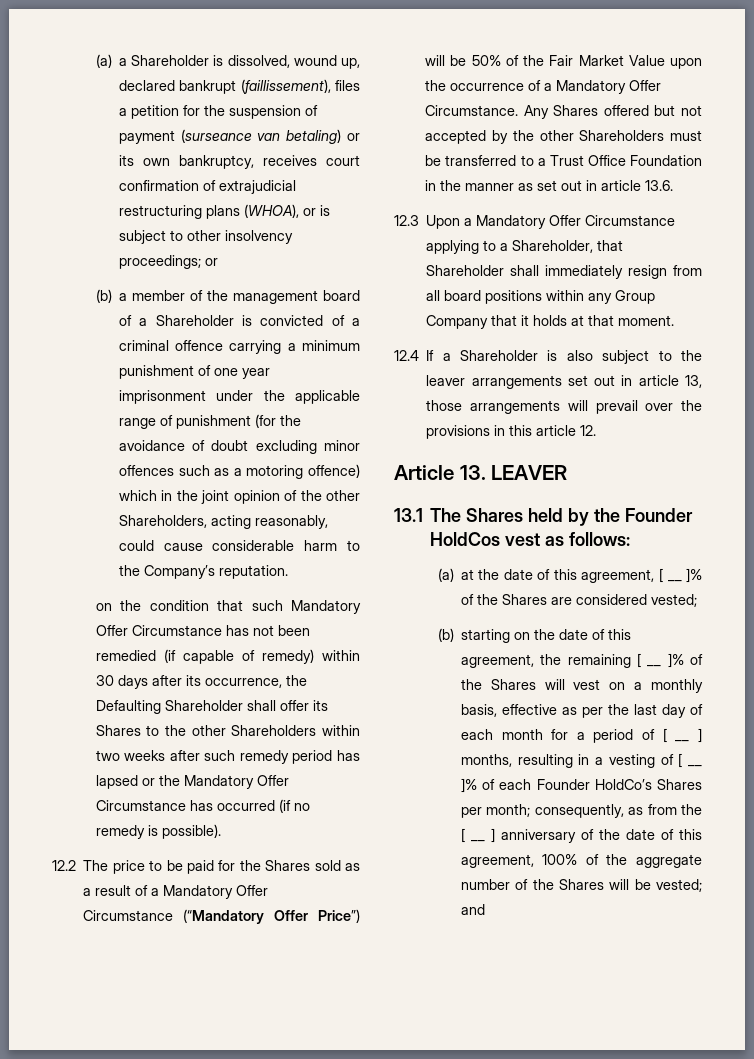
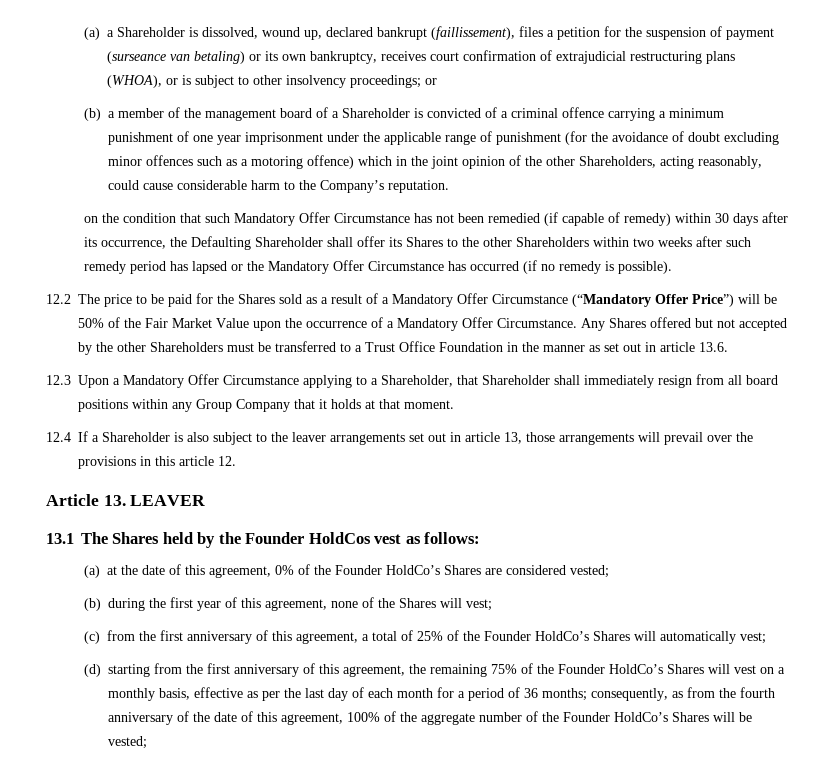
- (a) at the date of this agreement, [ __ ]% of the Shares are considered vested;
+ (a) at the date of this agreement, 0% of the Founder HoldCo’s Shares are considered vested;
- (b) starting on the date of this agreement, the remaining [ __ ]% of the Shares will vest on a monthly basis, effective as per the last day of each month for a period of [ __ ] months, resulting in a vesting of [ __ ]% of each Founder HoldCo’s Shares per month; consequently, as from the [ __ ] anniversary of the date of this agreement, 100% of the aggregate number of the Shares will be vested; and
+ (b) during the first year of this agreement, none of the Shares will vest;
+ (c) from the first anniversary of this agreement, a total of 25% of the Founder HoldCo’s Shares will automatically vest;
+ (d) starting from the first anniversary of this agreement, the remaining 75% of the Founder HoldCo’s Shares will vest on a monthly basis, effective as per the last day of each month for a period of 36 months; consequently, as from the fourth anniversary of the date of this agreement, 100% of the aggregate number of the Founder HoldCo’s Shares will be vested;

